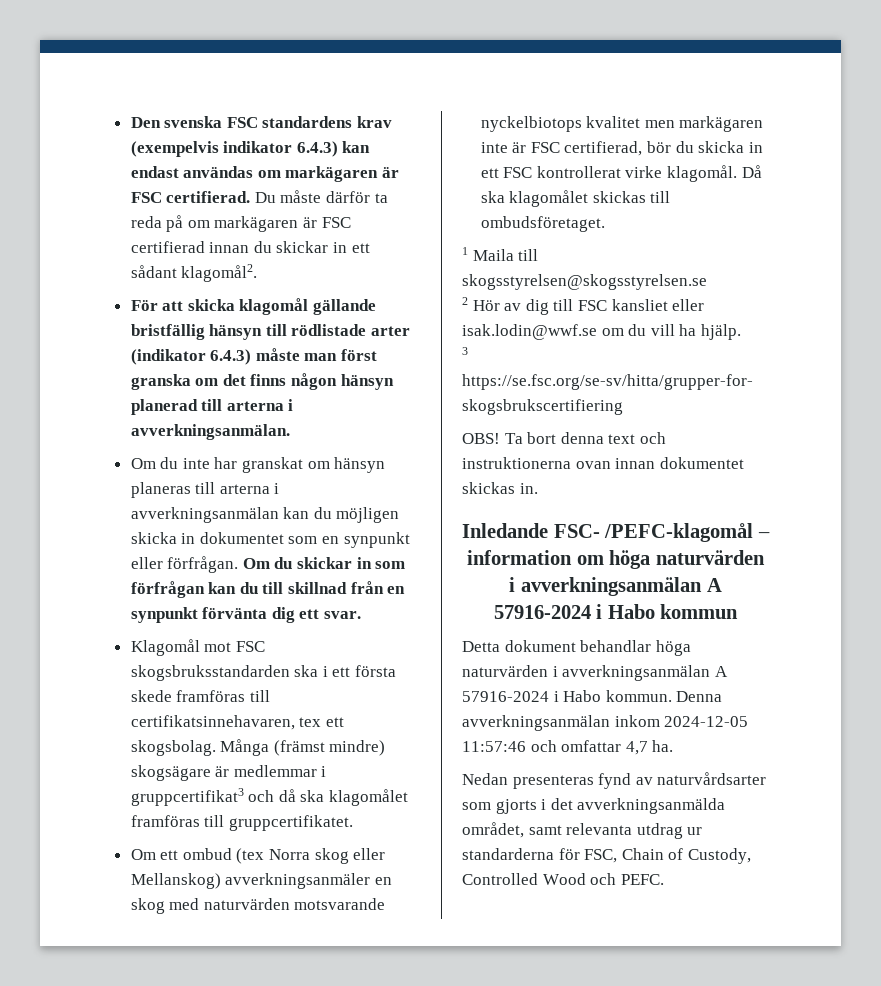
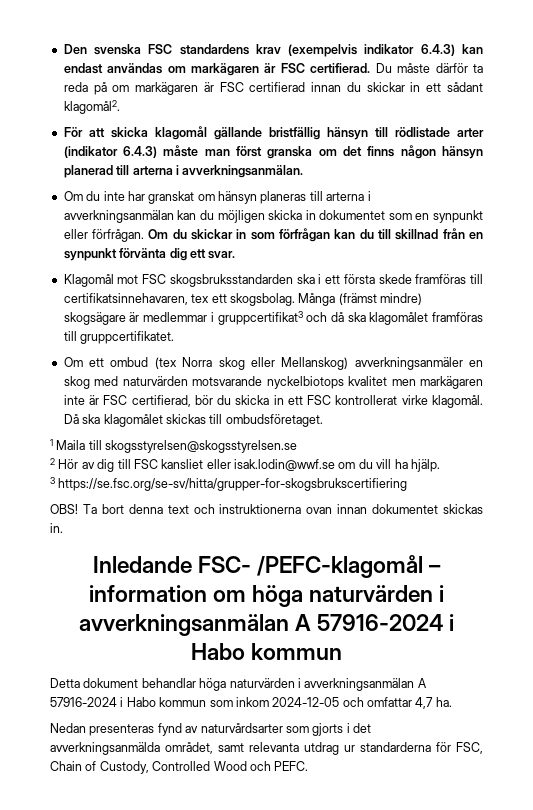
- Detta dokument behandlar höga naturvärden i avverkningsanmälan A 57916-2024 i Habo kommun. Denna avverkningsanmälan inkom 2024-12-05 11:57:46 och omfattar 4,7 ha.
+ Detta dokument behandlar höga naturvärden i avverkningsanmälan A 57916-2024 i Habo kommun som inkom 2024-12-05 och omfattar 4,7 ha.

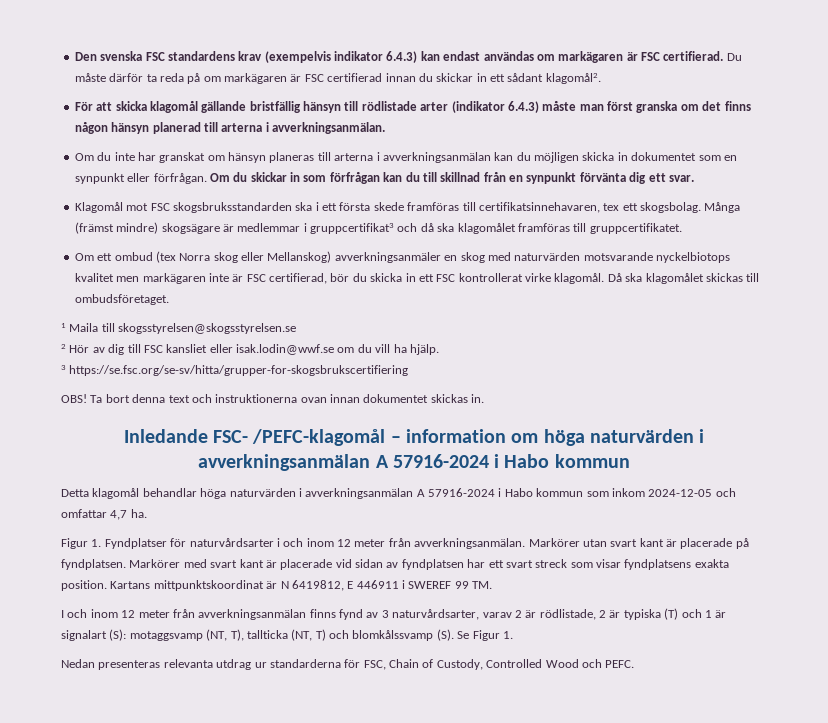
- Detta dokument behandlar höga naturvärden i avverkningsanmälan A 57916-2024 i Habo kommun som inkom 2024-12-05 och omfattar 4,7 ha.
+ Detta klagomål behandlar höga naturvärden i avverkningsanmälan A 57916-2024 i Habo kommun som inkom 2024-12-05 och omfattar 4,7 ha.
- Nedan presenteras fynd av naturvårdsarter som gjorts i det avverkningsanmälda området, samt relevanta utdrag ur standarderna för FSC, Chain of Custody, Controlled Wood och PEFC.
+ Figur 1. Fyndplatser för naturvårdsarter i och inom 12 meter från avverkningsanmälan. Markörer utan svart kant är placerade på fyndplatsen. Markörer med svart kant är placerade vid sidan av fyndplatsen har ett svart streck som visar fyndplatsens exakta position. Kartans mittpunktskoordinat är N 6419812, E 446911 i SWEREF 99 TM.
+ I och inom 12 meter från avverkningsanmälan finns fynd av 3 naturvårdsarter, varav 2 är rödlistade, 2 är typiska (T) och 1 är signalart (S): motaggsvamp (NT, T), tallticka (NT, T) och blomkålssvamp (S). Se Figur 1.
+ Nedan presenteras relevanta utdrag ur standarderna för FSC, Chain of Custody, Controlled Wood och PEFC.

